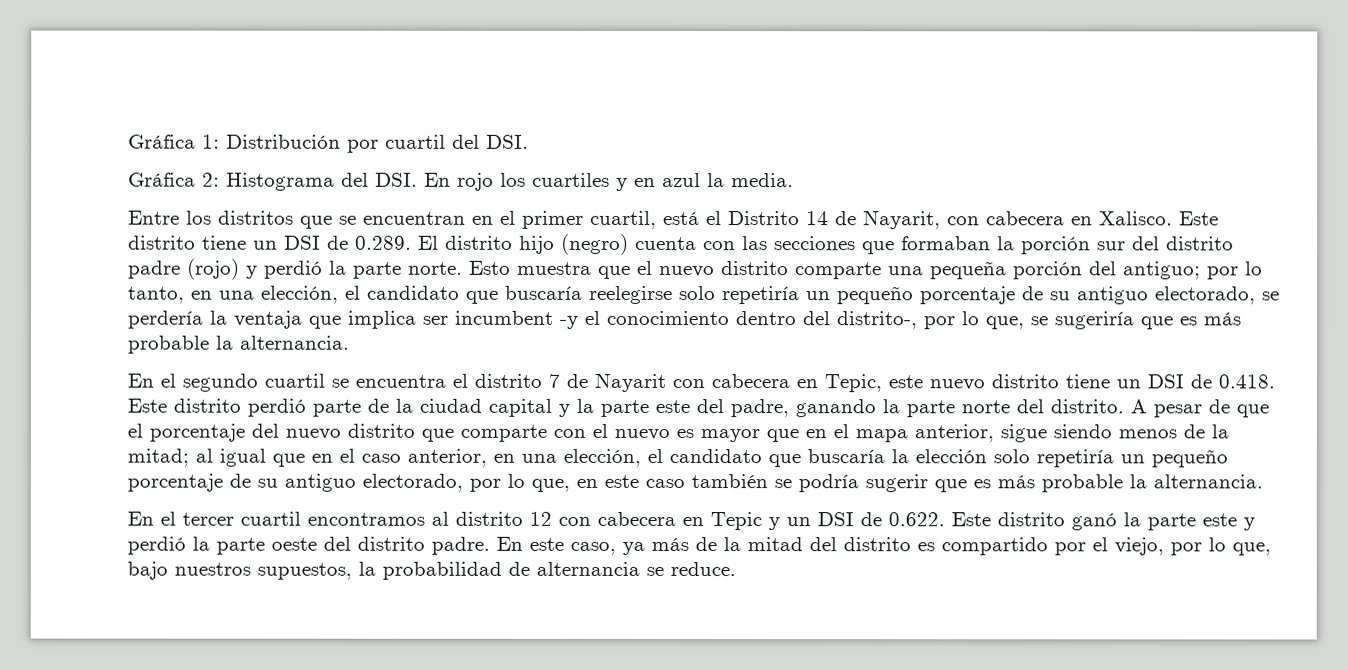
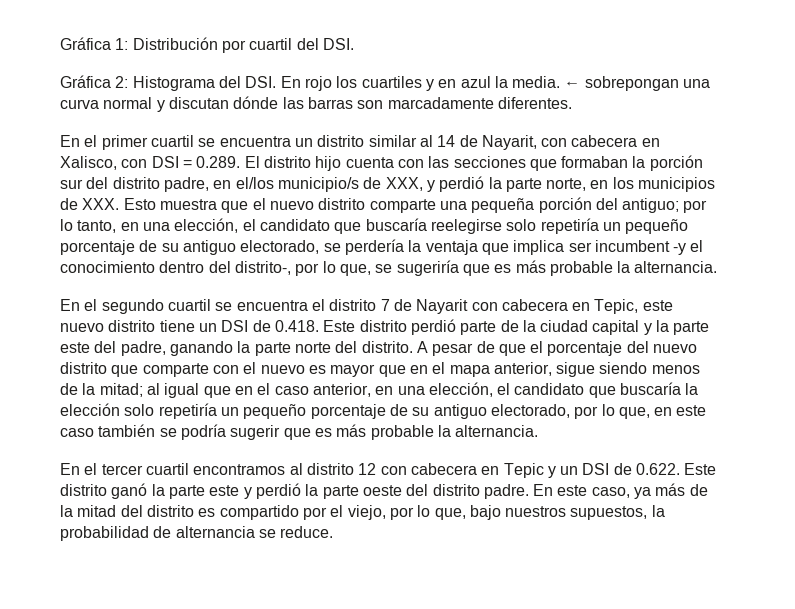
- Histograma del DSI. En rojo los cuartiles y en azul la media.
- Entre los distritos que se encuentran en el primer cuartil, está el Distrito 14 de Nayarit, con cabecera en Xalisco. Este distrito tiene un DSI de 0.289. El distrito hijo (negro) cuenta con las secciones que formaban la porción sur del distrito padre (rojo) y perdió la parte norte. Esto muestra que el nuevo distrito comparte una pequeña porción del antiguo;
+ Histograma del DSI. En rojo los cuartiles y en azul la media. ← sobrepongan una curva normal y discutan dónde las barras son marcadamente diferentes.
+ En el primer cuartil se encuentra un distrito similar al 14 de Nayarit, con cabecera en Xalisco, con DSI = 0.289. El distrito hijo cuenta con las secciones que formaban la porción sur del distrito padre, en el/los municipio/s de XXX, y perdió la parte norte, en los municipios de XXX. Esto muestra que el nuevo distrito comparte una pequeña porción del antiguo;

